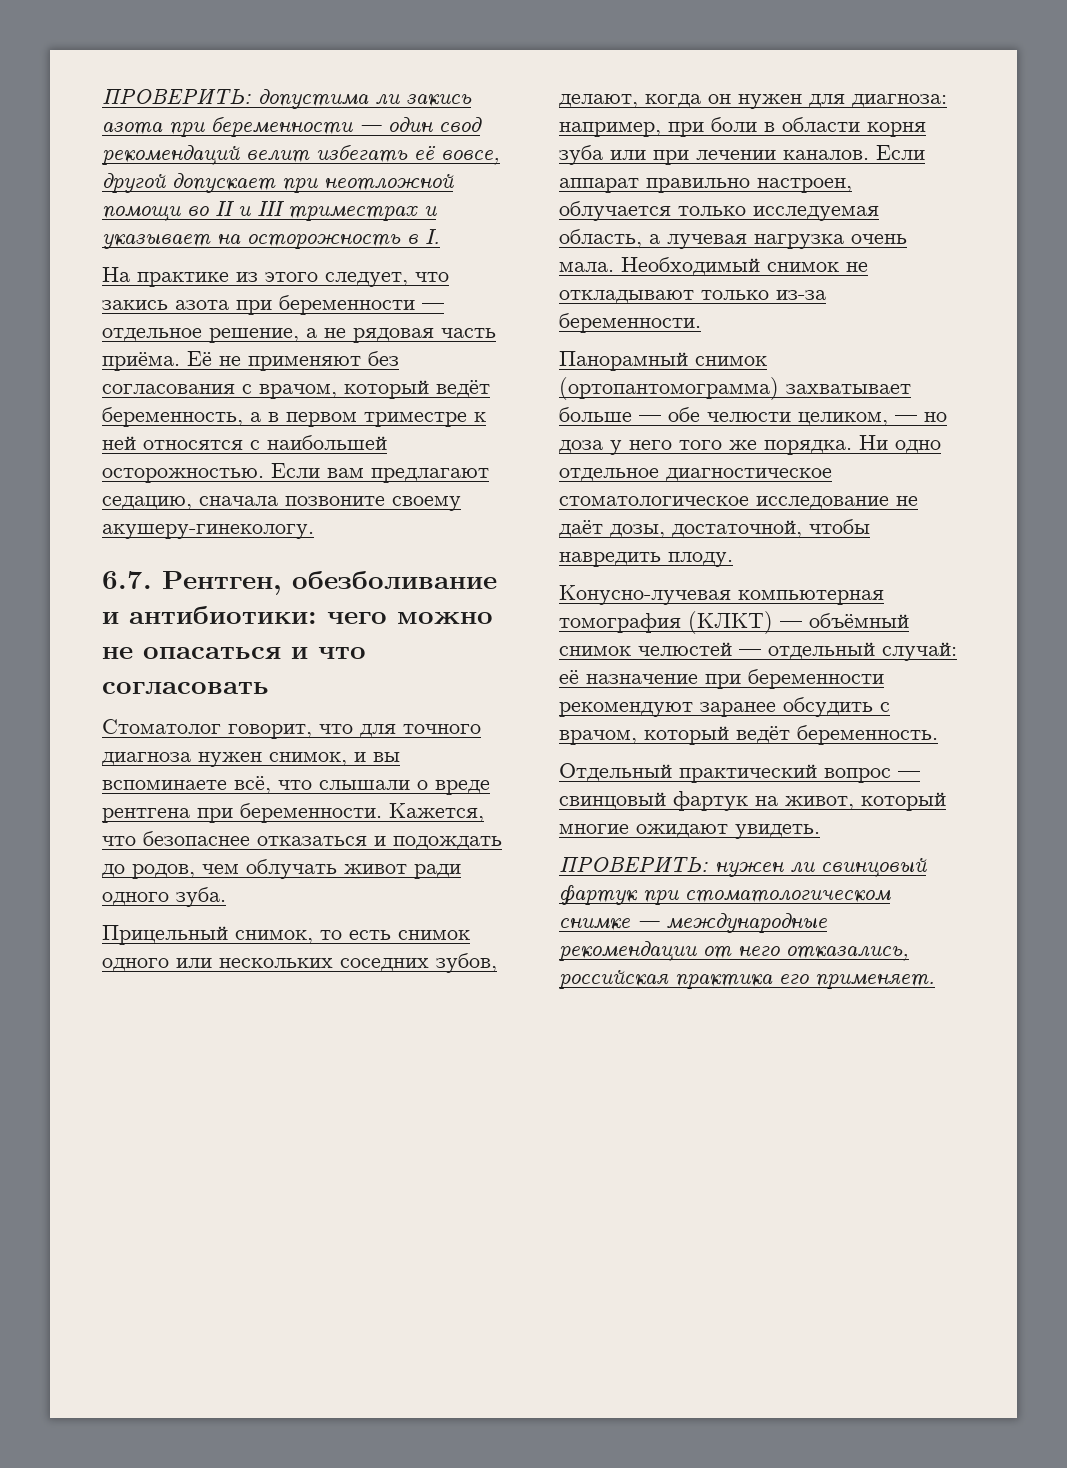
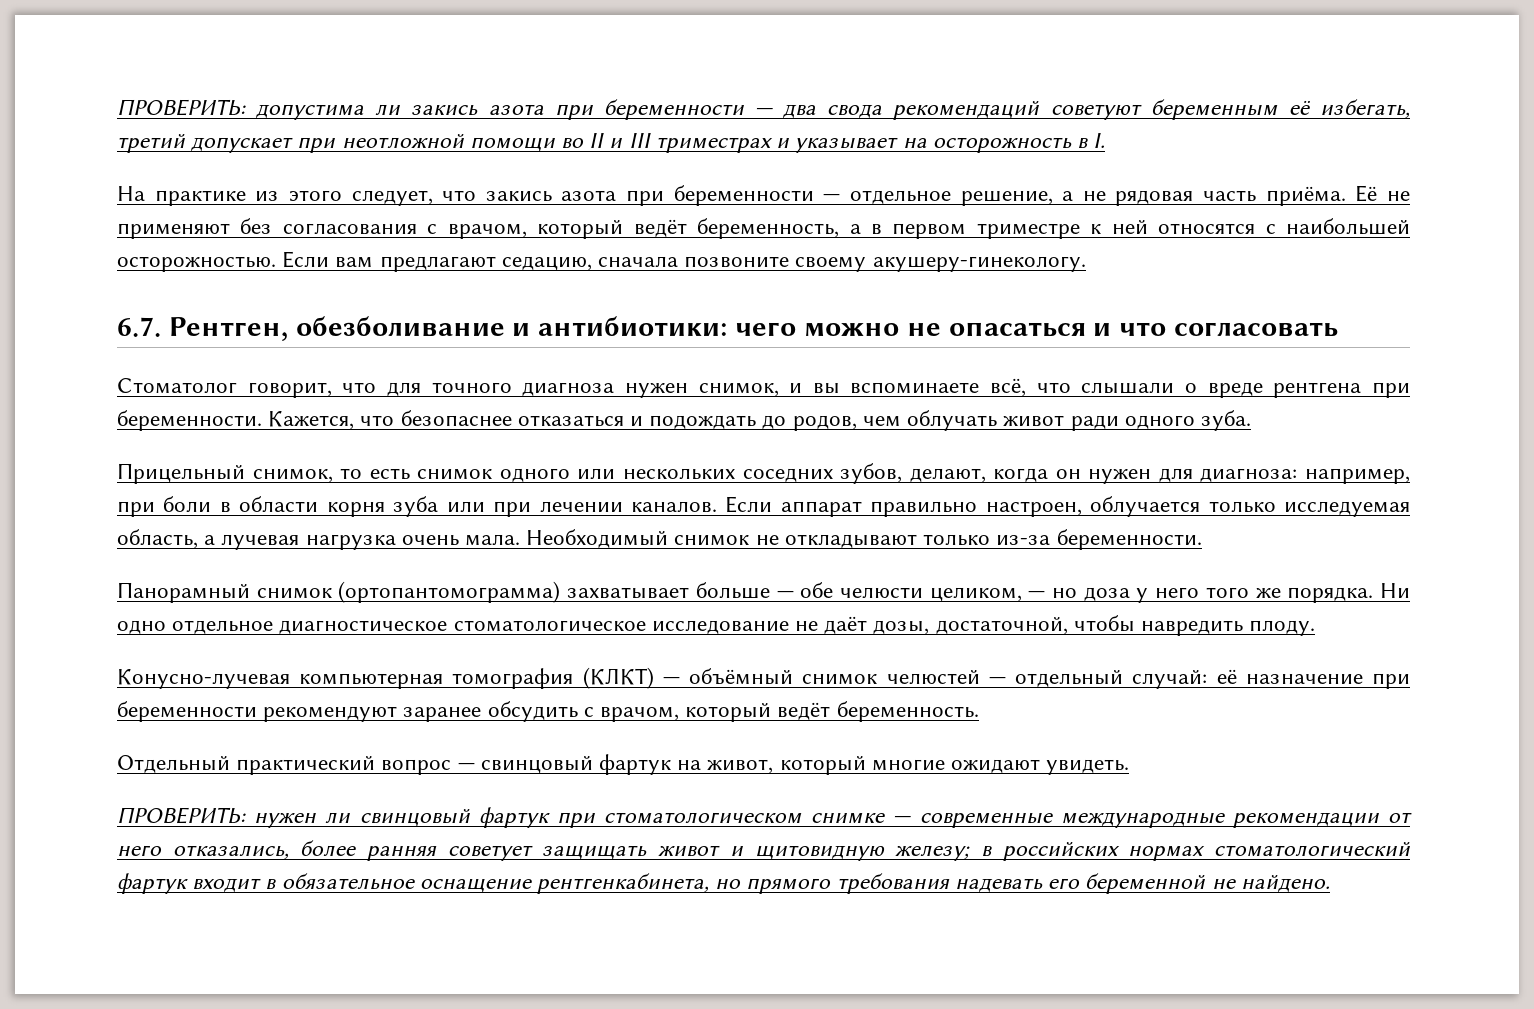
- ПРОВЕРИТЬ: допустима ли закись азота при беременности — один свод рекомендаций велит избегать её вовсе, другой допускает при неотложной помощи во II и III триместрах и указывает на осторожность в I.
+ ПРОВЕРИТЬ: допустима ли закись азота при беременности — два свода рекомендаций советуют беременным её избегать, третий допускает при неотложной помощи во II и III триместрах и указывает на осторожность в I.
- ПРОВЕРИТЬ: нужен ли свинцовый фартук при стоматологическом снимке — международные рекомендации от него отказались, российская практика его применяет.
+ ПРОВЕРИТЬ: нужен ли свинцовый фартук при стоматологическом снимке — современные международные рекомендации от него отказались, более ранняя советует защищать живот и щитовидную железу; в российских нормах стоматологический фартук входит в обязательное оснащение рентгенкабинета, но прямого требования надевать его беременной не найдено.

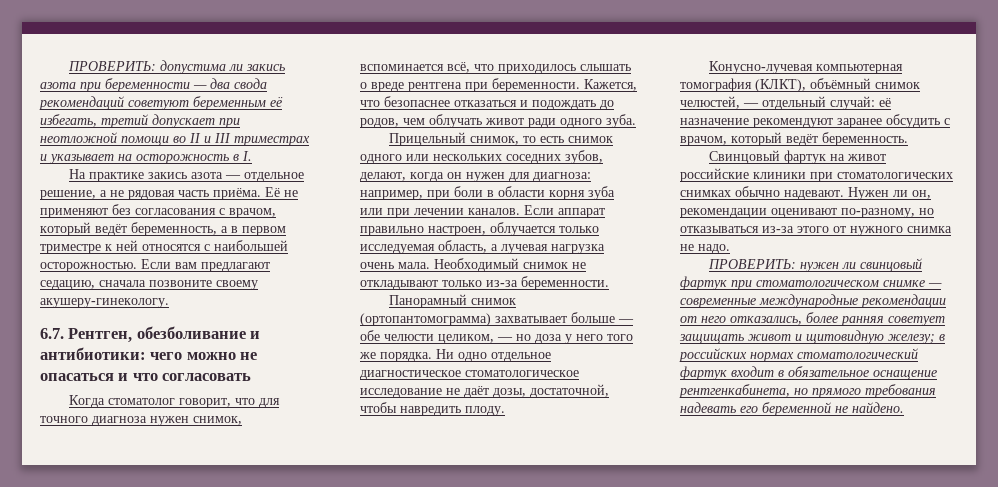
- На практике из этого следует, что закись азота при беременности — отдельное решение, а не рядовая часть приёма.
+ На практике закись азота — отдельное решение, а не рядовая часть приёма.
- Стоматолог говорит, что для точного диагноза нужен снимок, и вы вспоминаете всё, что слышали о вреде рентгена при беременности.
+ Когда стоматолог говорит, что для точного диагноза нужен снимок, вспоминается всё, что приходилось слышать о вреде рентгена при беременности.
- Конусно-лучевая компьютерная томография (КЛКТ) — объёмный снимок челюстей — отдельный случай: её назначение при беременности рекомендуют заранее обсудить с врачом, который ведёт беременность.
+ Конусно-лучевая компьютерная томография (КЛКТ), объёмный снимок челюстей, — отдельный случай: её назначение рекомендуют заранее обсудить с врачом, который ведёт беременность.
- Отдельный практический вопрос — свинцовый фартук на живот, который многие ожидают увидеть.
+ Свинцовый фартук на живот российские клиники при стоматологических снимках обычно надевают. Нужен ли он, рекомендации оценивают по-разному, но отказываться из-за этого от нужного снимка не надо.

